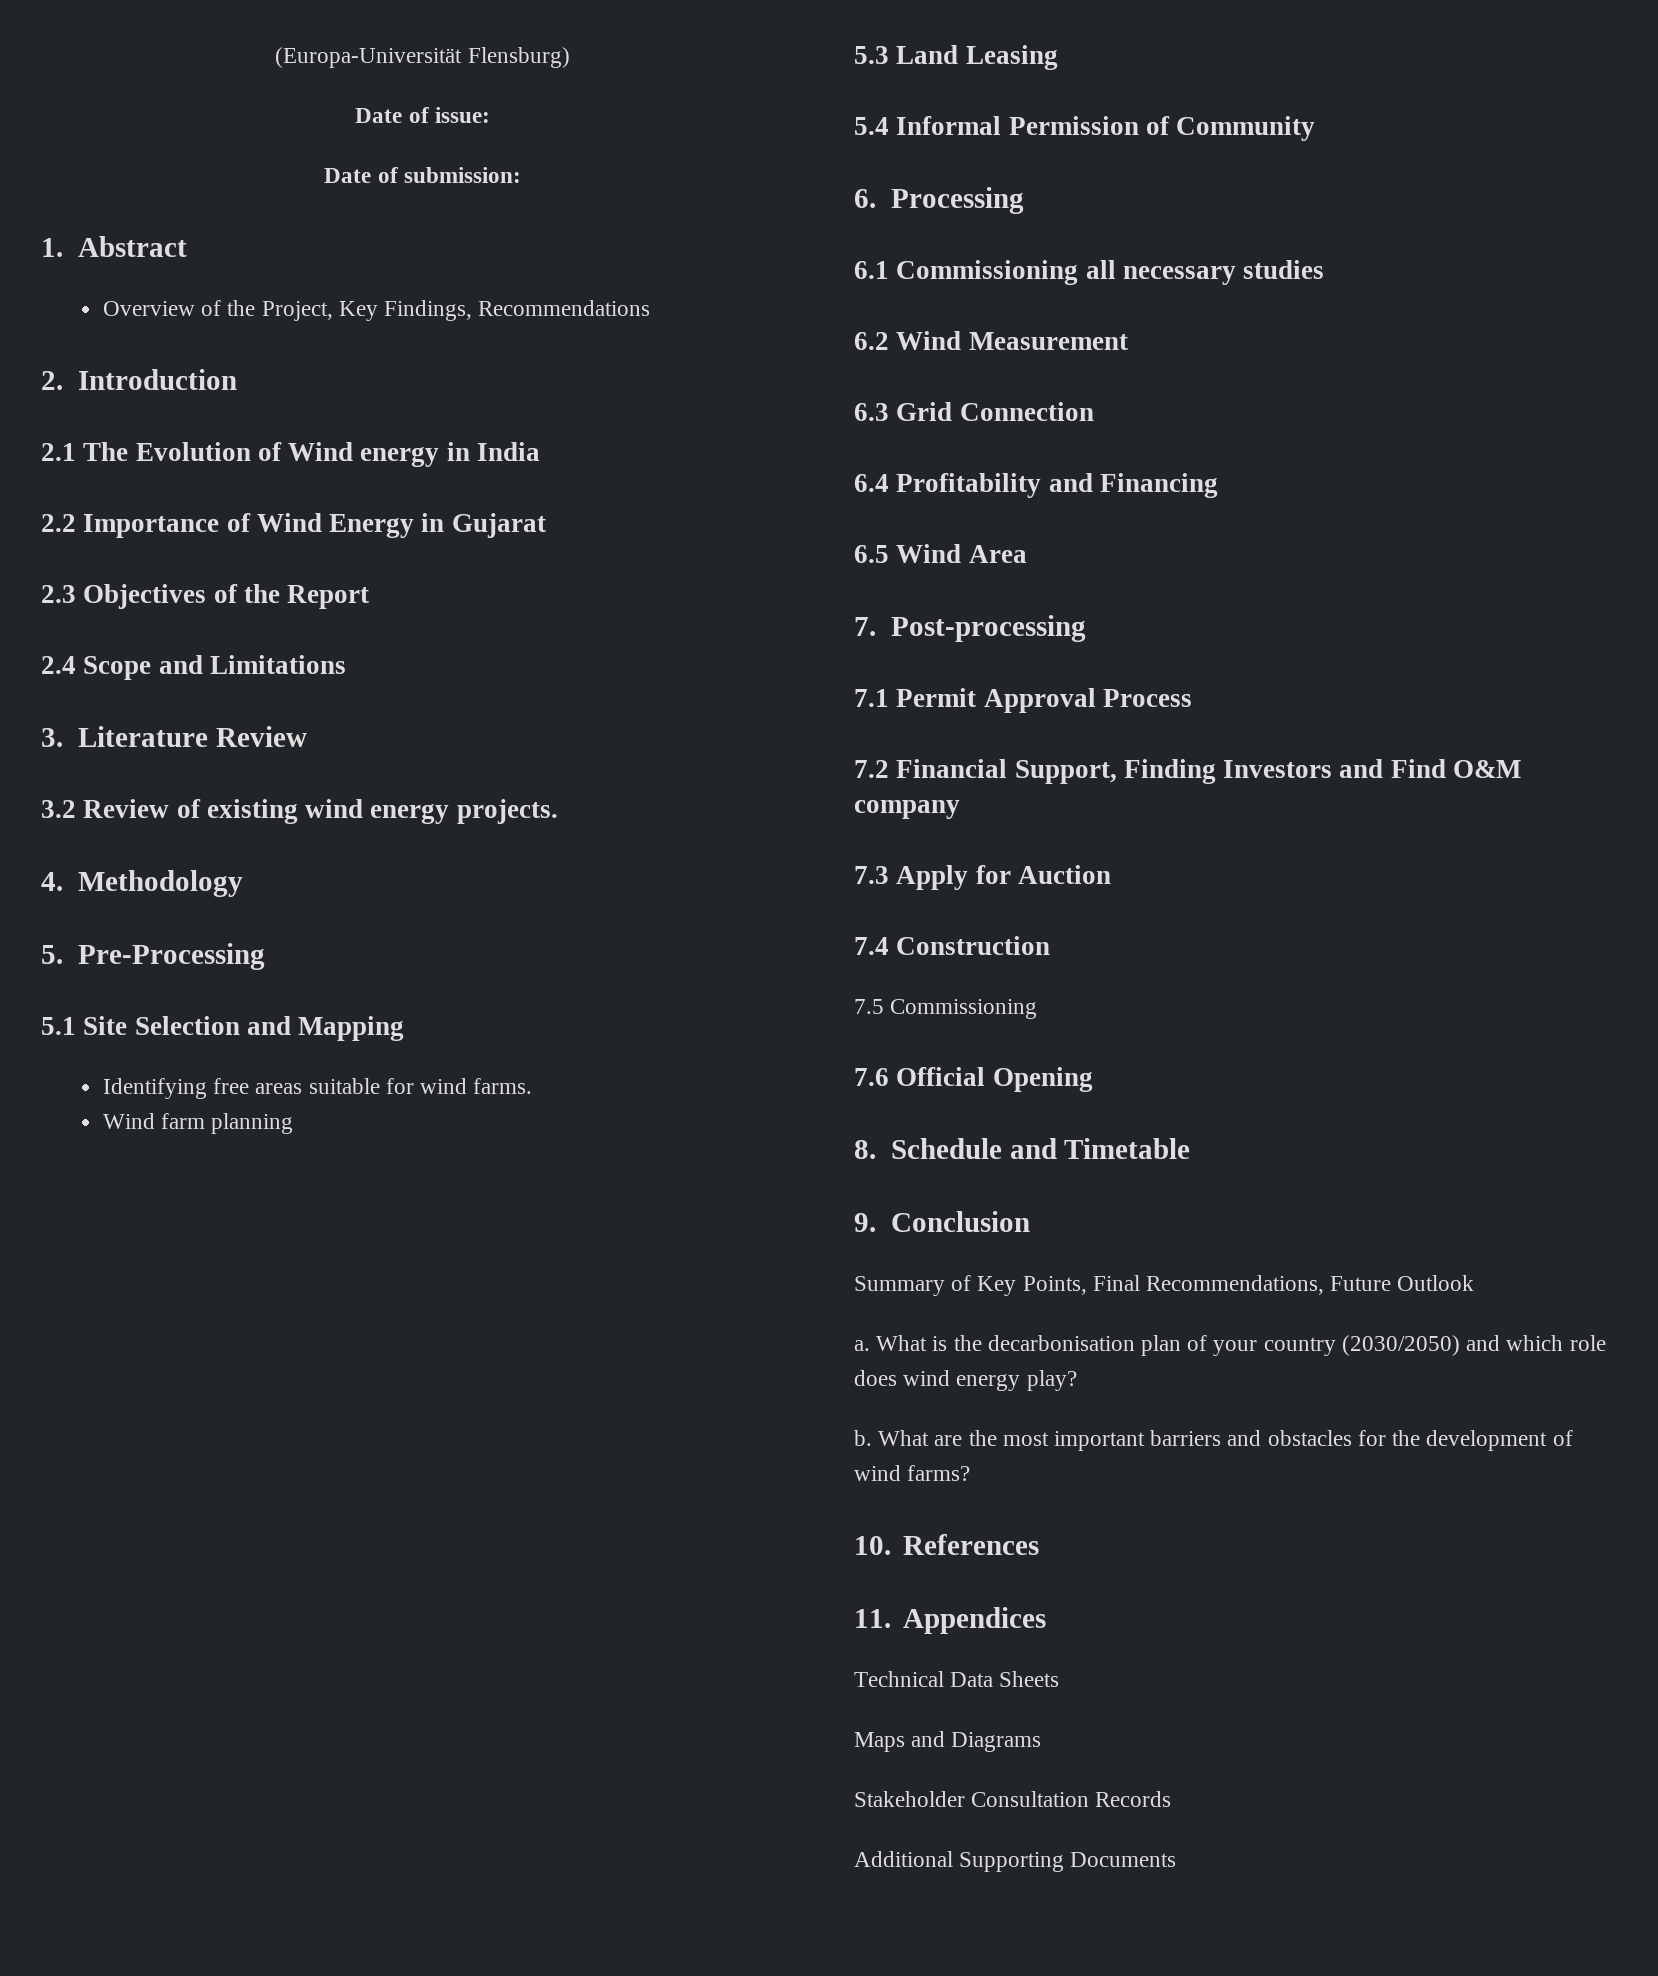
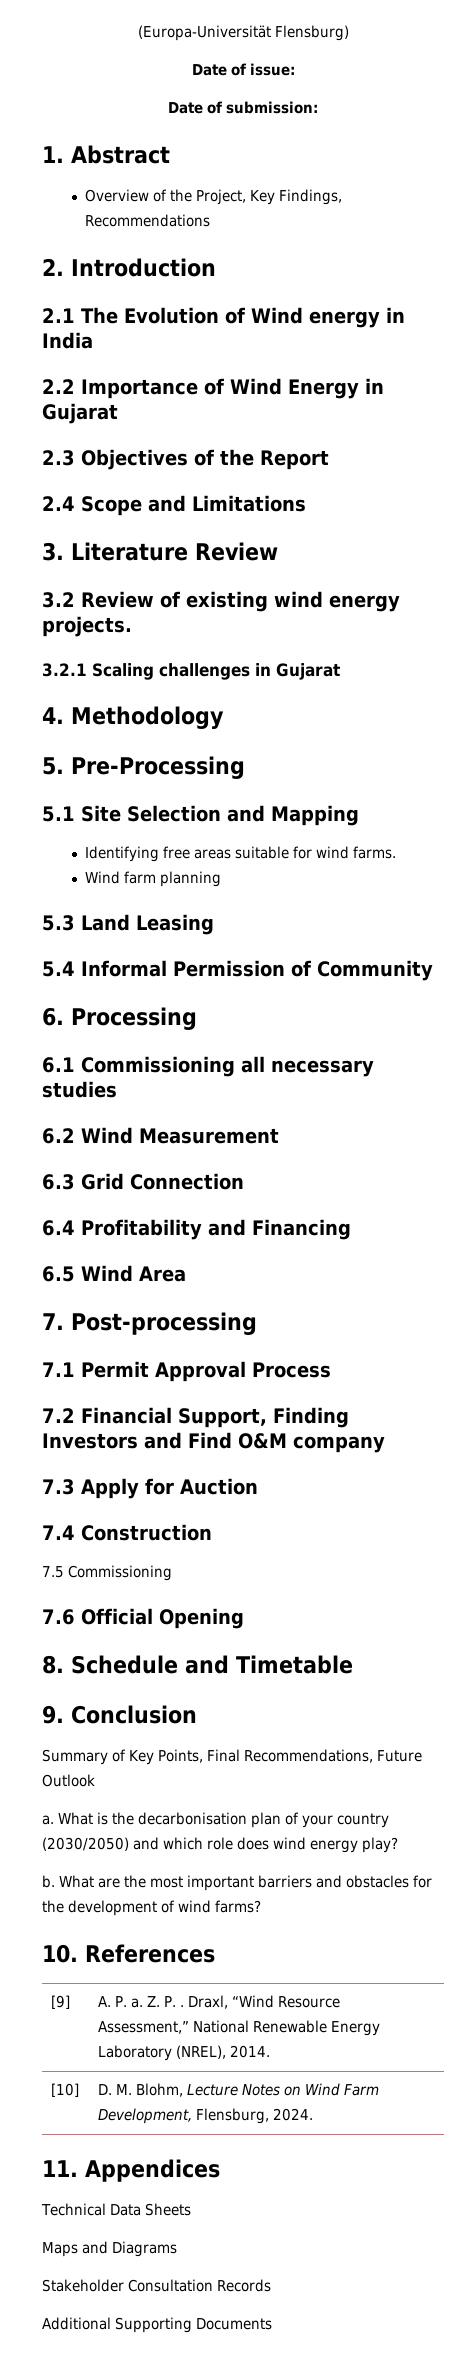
+ 3.2.1 Scaling challenges in Gujarat
+ [9] | A. P. a. Z. P. . Draxl, “Wind Resource Assessment,” National Renewable Energy Laboratory (NREL), 2014.
+ [10] | D. M. Blohm, Lecture Notes on Wind Farm Development, Flensburg, 2024.

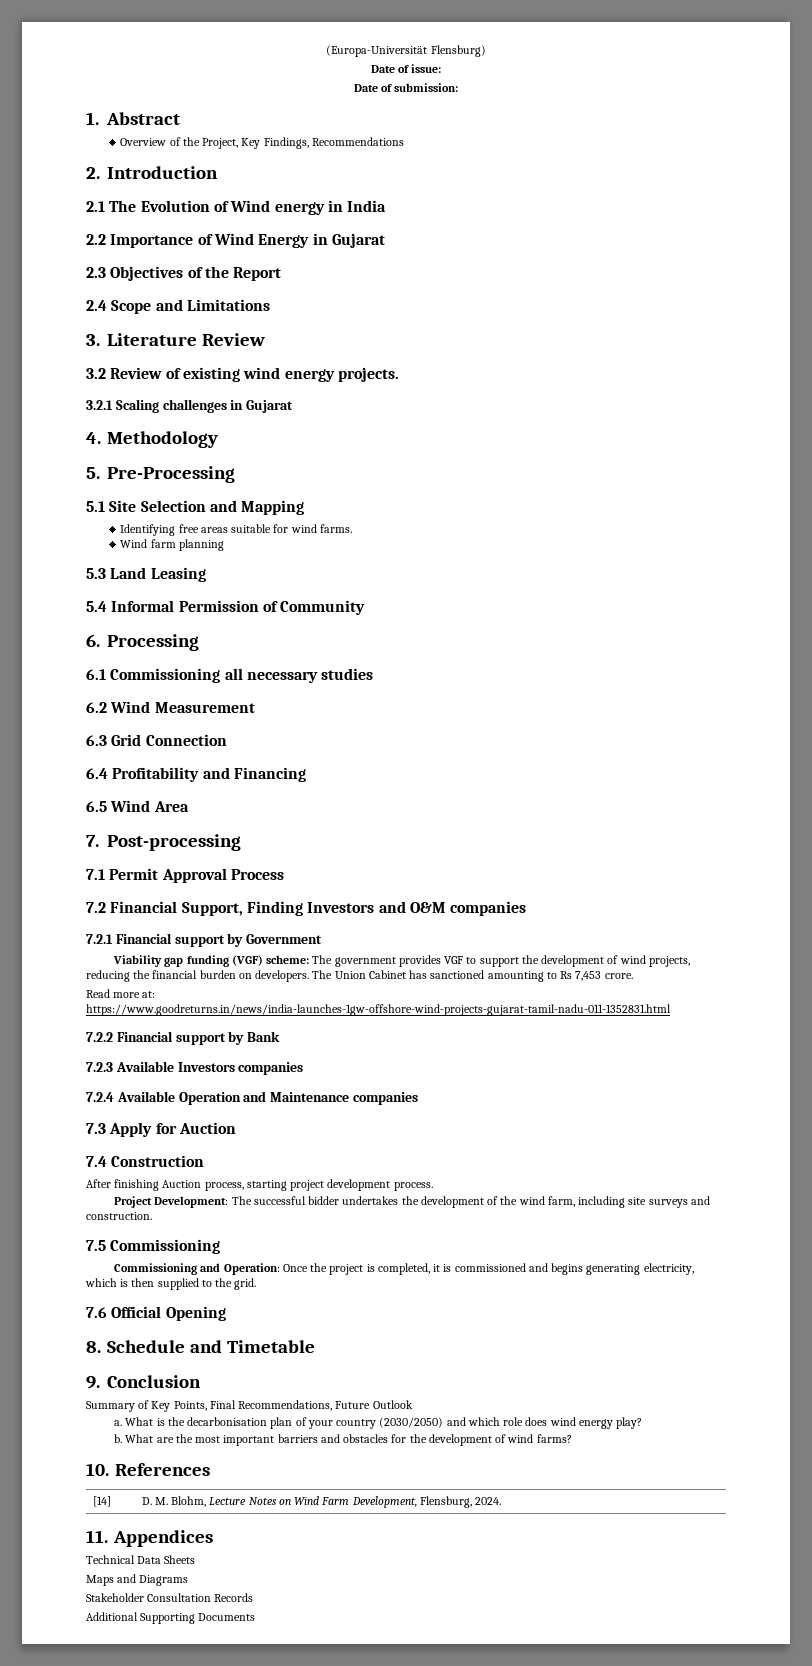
- 7.2 Financial Support, Finding Investors and Find O&M company
+ 7.2 Financial Support, Finding Investors and O&M companies
+ 7.2.1 Financial support by Government
+ Viability gap funding (VGF) scheme: The government provides VGF to support the development of wind projects, reducing the financial burden on developers. The Union Cabinet has sanctioned amounting to Rs 7,453 crore.
+ Read more at: https://www.goodreturns.in/news/india-launches-1gw-offshore-wind-projects-gujarat-tamil-nadu-011-1352831.html
+ 7.2.2 Financial support by Bank
+ 7.2.3 Available Investors companies
+ 7.2.4 Available Operation and Maintenance companies
+ After finishing Auction process, starting project development process.
+ Project Development: The successful bidder undertakes the development of the wind farm, including site surveys and construction.
  7.5 Commissioning
+ Commissioning and Operation: Once the project is completed, it is commissioned and begins generating electricity, which is then supplied to the grid.
- [9] | A. P. a. Z. P. . Draxl, “Wind Resource Assessment,” National Renewable Energy Laboratory (NREL), 2014.
- [10] | D. M. Blohm, Lecture Notes on Wind Farm Development, Flensburg, 2024.
+ [14] | D. M. Blohm, Lecture Notes on Wind Farm Development, Flensburg, 2024.

